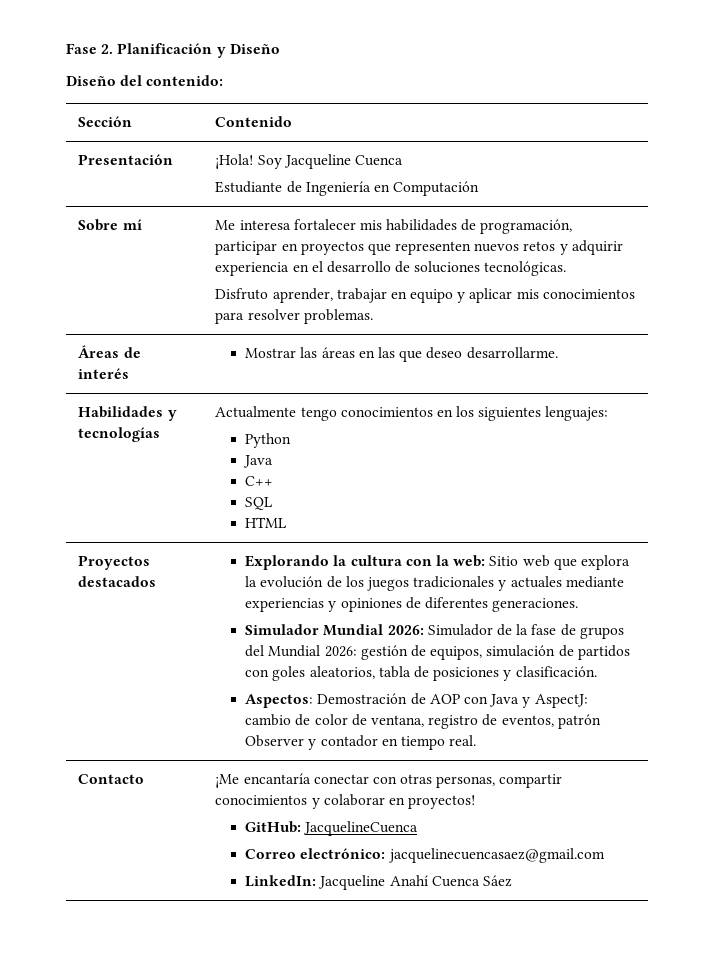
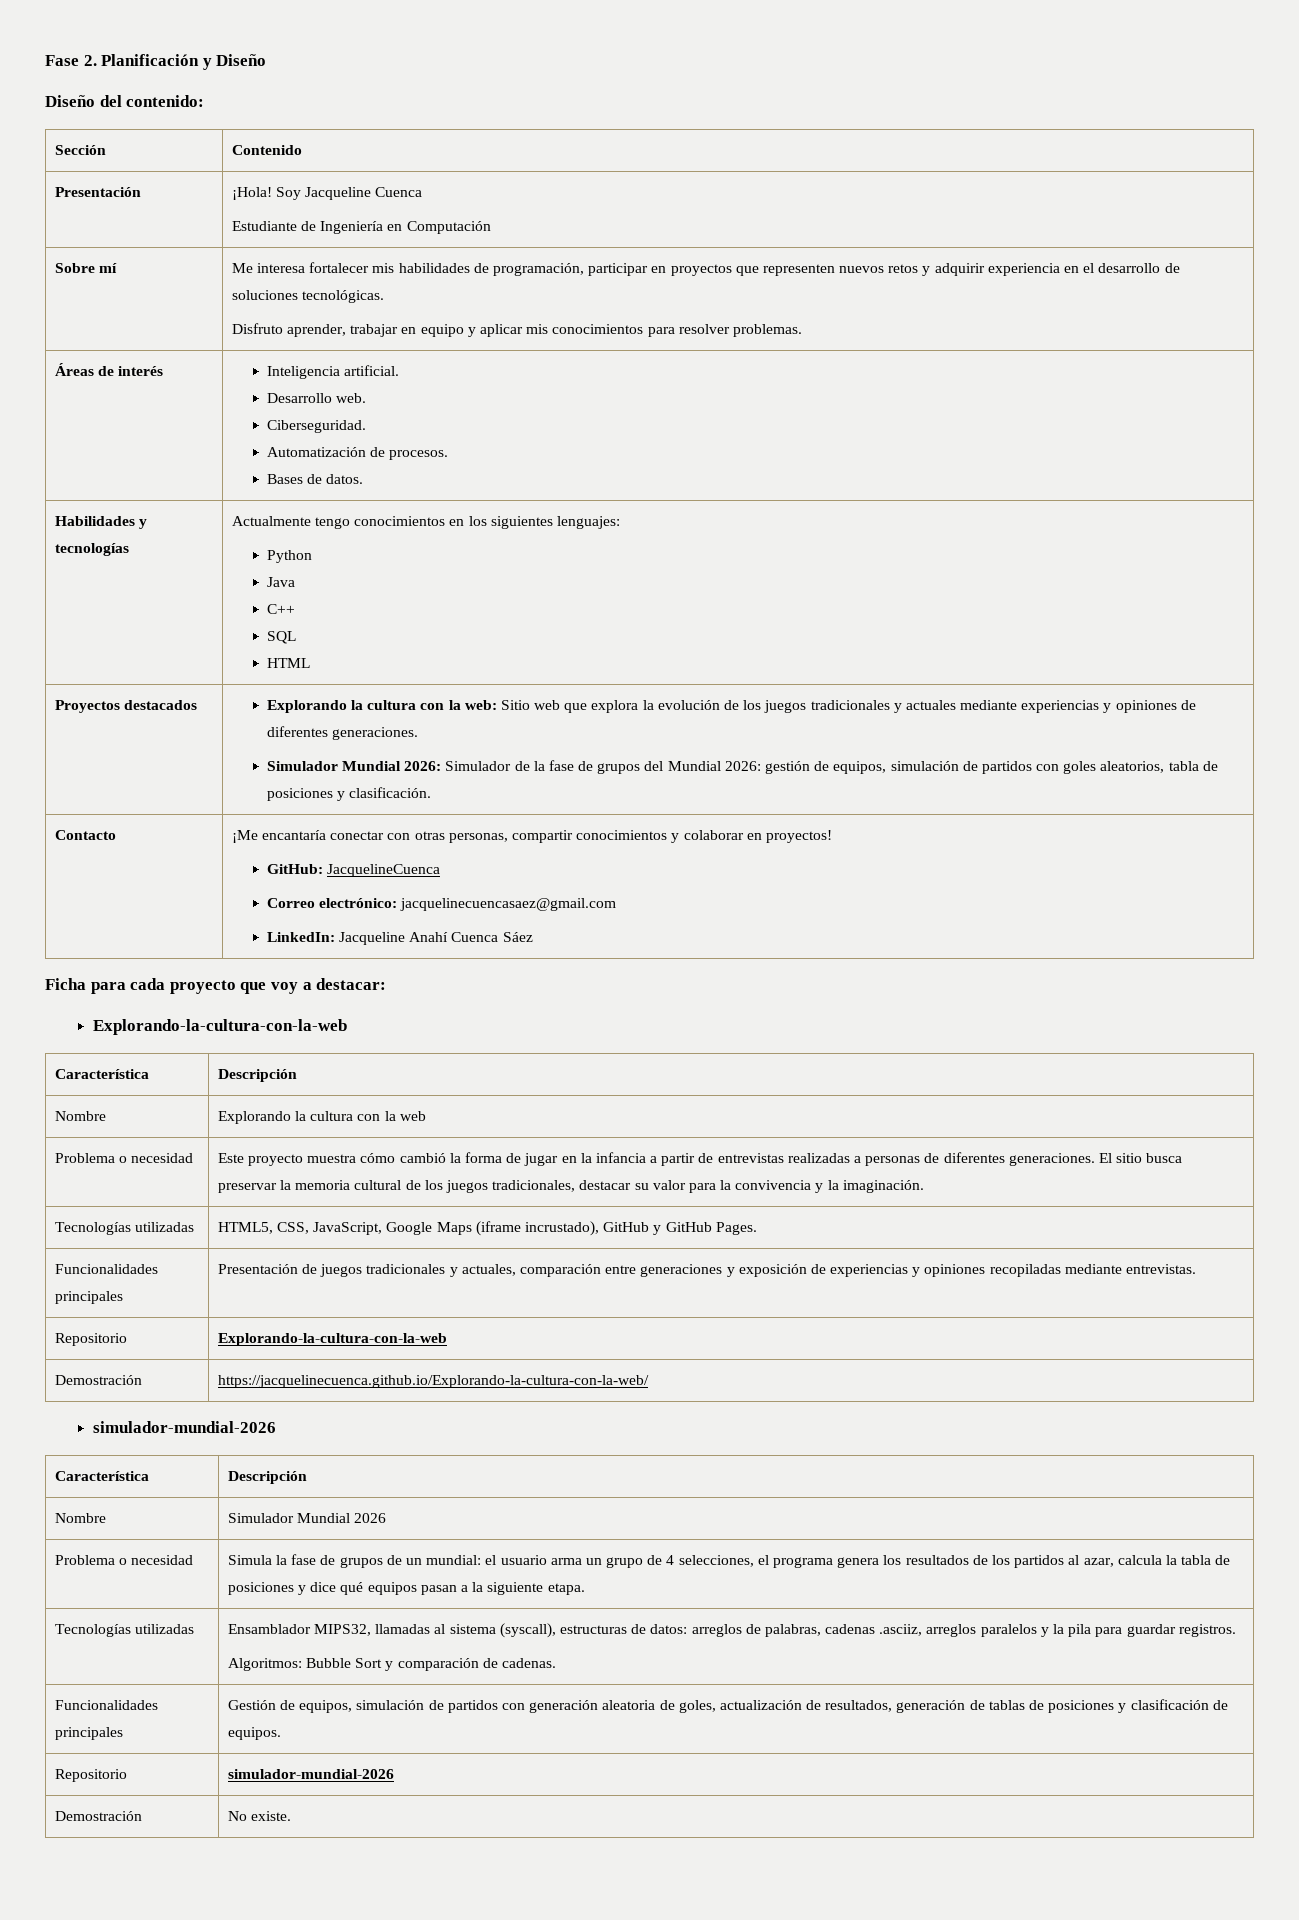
- Áreas de interés | Mostrar las áreas en las que deseo desarrollarme.
+ Áreas de interés | Inteligencia artificial.
+ Desarrollo web.
+ Ciberseguridad.
+ Automatización de procesos.
+ Bases de datos.
- Aspectos: Demostración de AOP con Java y AspectJ: cambio de color de ventana, registro de eventos, patrón Observer y contador en tiempo real.
+ Ficha para cada proyecto que voy a destacar:
+ Explorando-la-cultura-con-la-web
+ Característica | Descripción
+ Nombre | Explorando la cultura con la web
+ Problema o necesidad | Este proyecto muestra cómo cambió la forma de jugar en la infancia a partir de entrevistas realizadas a personas de diferentes generaciones. El sitio busca preservar la memoria cultural de los juegos tradicionales, destacar su valor para la convivencia y la imaginación.
+ Tecnologías utilizadas | HTML5, CSS, JavaScript, Google Maps (iframe incrustado), GitHub y GitHub Pages.
+ Funcionalidades principales | Presentación de juegos tradicionales y actuales, comparación entre generaciones y exposición de experiencias y opiniones recopiladas mediante entrevistas.
+ Repositorio | Explorando-la-cultura-con-la-web
+ Demostración | https://jacquelinecuenca.github.io/Explorando-la-cultura-con-la-web/
+ simulador-mundial-2026
+ Característica | Descripción
+ Nombre | Simulador Mundial 2026
+ Problema o necesidad | Simula la fase de grupos de un mundial: el usuario arma un grupo de 4 selecciones, el programa genera los resultados de los partidos al azar, calcula la tabla de posiciones y dice qué equipos pasan a la siguiente etapa.
+ Tecnologías utilizadas | Ensamblador MIPS32, llamadas al sistema (syscall), estructuras de datos: arreglos de palabras, cadenas .asciiz, arreglos paralelos y la pila para guardar registros.
+ Algoritmos: Bubble Sort y comparación de cadenas.
+ Funcionalidades principales | Gestión de equipos, simulación de partidos con generación aleatoria de goles, actualización de resultados, generación de tablas de posiciones y clasificación de equipos.
+ Repositorio | simulador-mundial-2026
+ Demostración | No existe.

